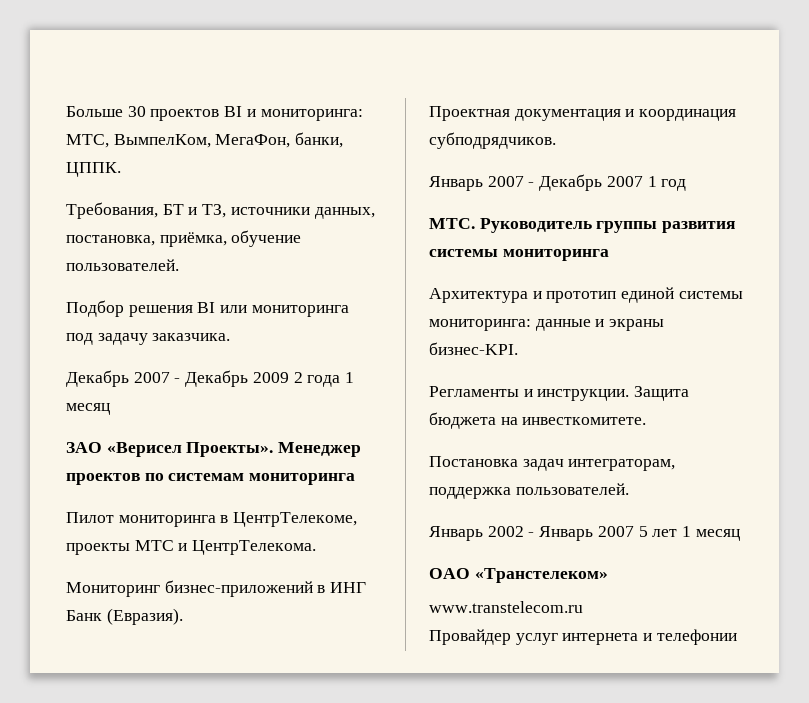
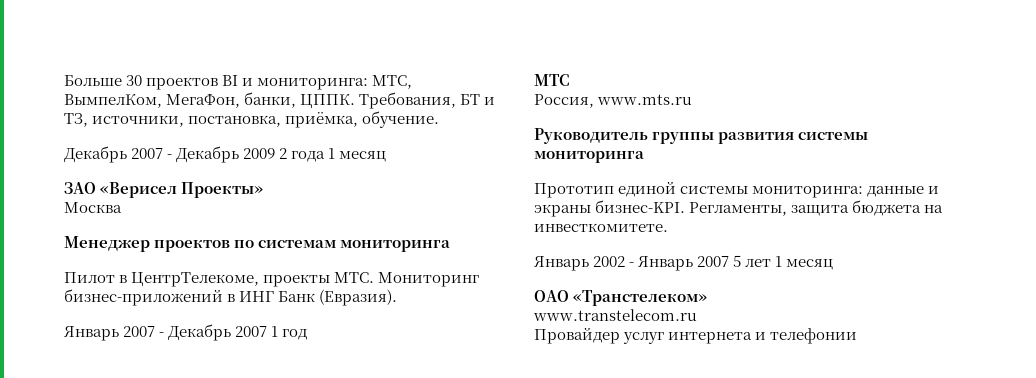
- Больше 30 проектов BI и мониторинга: МТС, ВымпелКом, МегаФон, банки, ЦППК.
- Требования, БТ и ТЗ, источники данных, постановка, приёмка, обучение пользователей.
- Подбор решения BI или мониторинга под задачу заказчика.
+ Больше 30 проектов BI и мониторинга: МТС, ВымпелКом, МегаФон, банки, ЦППК. Требования, БТ и ТЗ, источники, постановка, приёмка, обучение.
- ЗАО «Верисел Проекты». Менеджер проектов по системам мониторинга
+ ЗАО «Верисел Проекты»
+ Москва
+ Менеджер проектов по системам мониторинга
- Пилот мониторинга в ЦентрТелекоме, проекты МТС и ЦентрТелекома.
- Мониторинг бизнес-приложений в ИНГ Банк (Евразия).
+ Пилот в ЦентрТелекоме, проекты МТС. Мониторинг бизнес-приложений в ИНГ Банк (Евразия).
- Проектная документация и координация субподрядчиков.
- МТС. Руководитель группы развития системы мониторинга
+ МТС
+ Россия, www.mts.ru
+ Руководитель группы развития системы мониторинга
- Архитектура и прототип единой системы мониторинга: данные и экраны бизнес-KPI.
- Регламенты и инструкции. Защита бюджета на инвесткомитете.
+ Прототип единой системы мониторинга: данные и экраны бизнес-KPI. Регламенты, защита бюджета на инвесткомитете.
- Постановка задач интеграторам, поддержка пользователей.

